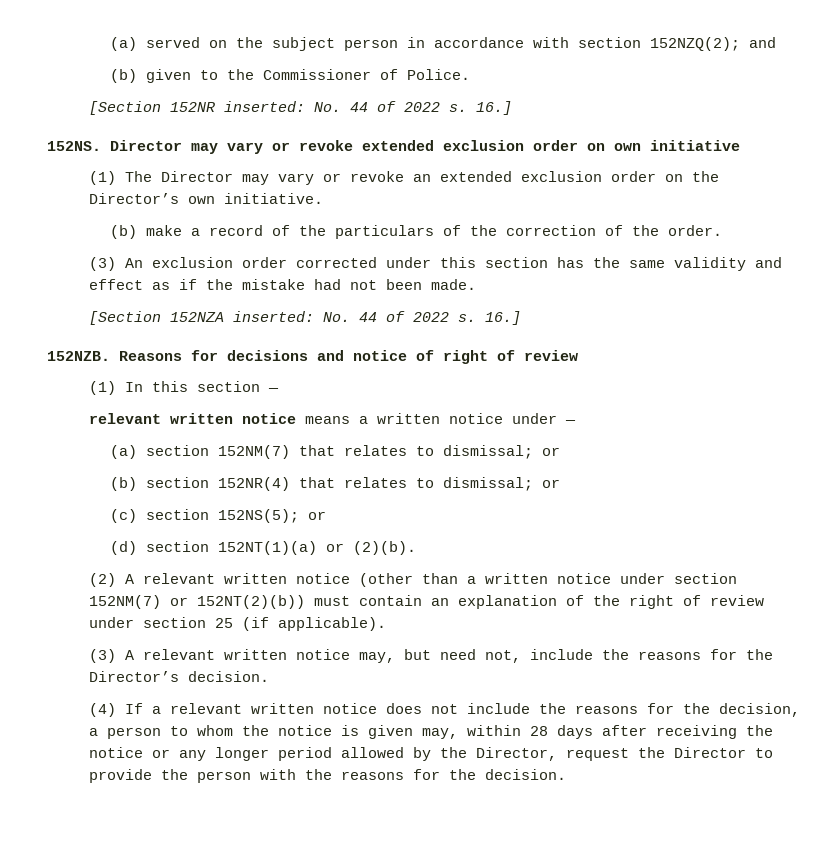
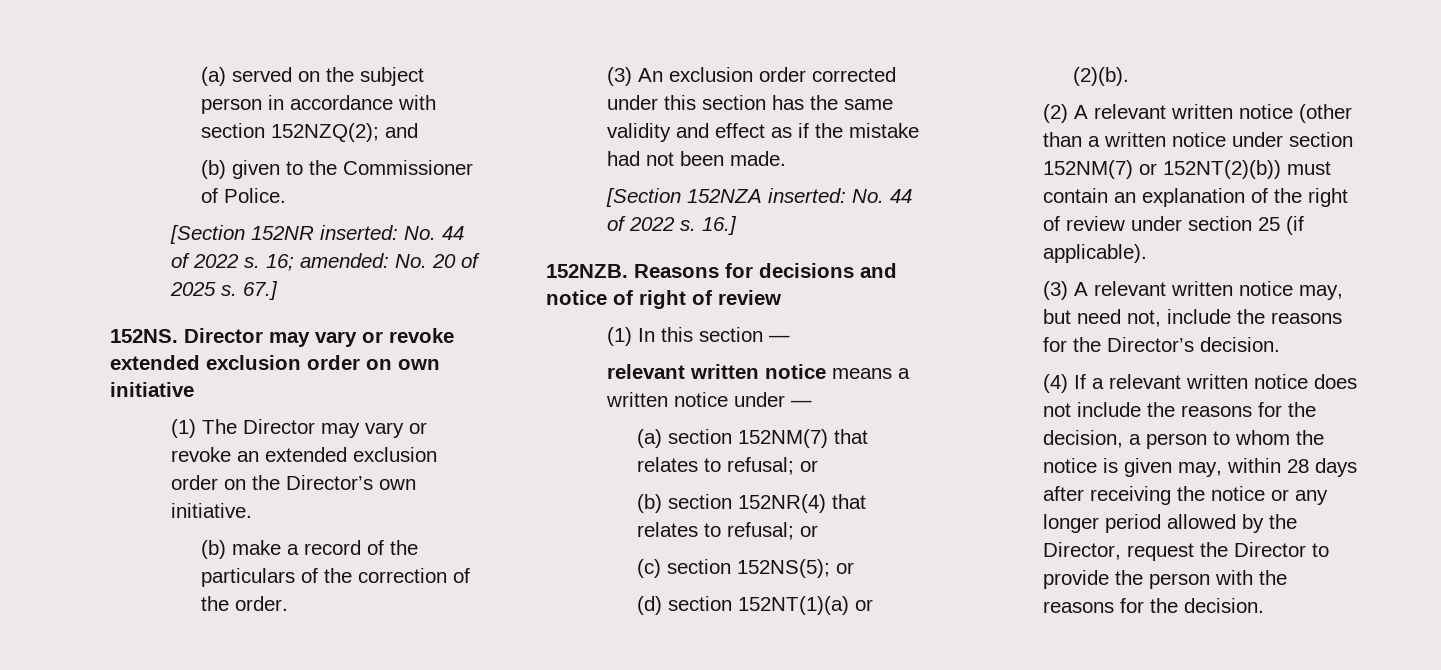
- [Section 152NR inserted: No. 44 of 2022 s. 16.]
+ [Section 152NR inserted: No. 44 of 2022 s. 16; amended: No. 20 of 2025 s. 67.]
- (a) section 152NM(7) that relates to dismissal; or
+ (a) section 152NM(7) that relates to refusal; or
- (b) section 152NR(4) that relates to dismissal; or
+ (b) section 152NR(4) that relates to refusal; or

